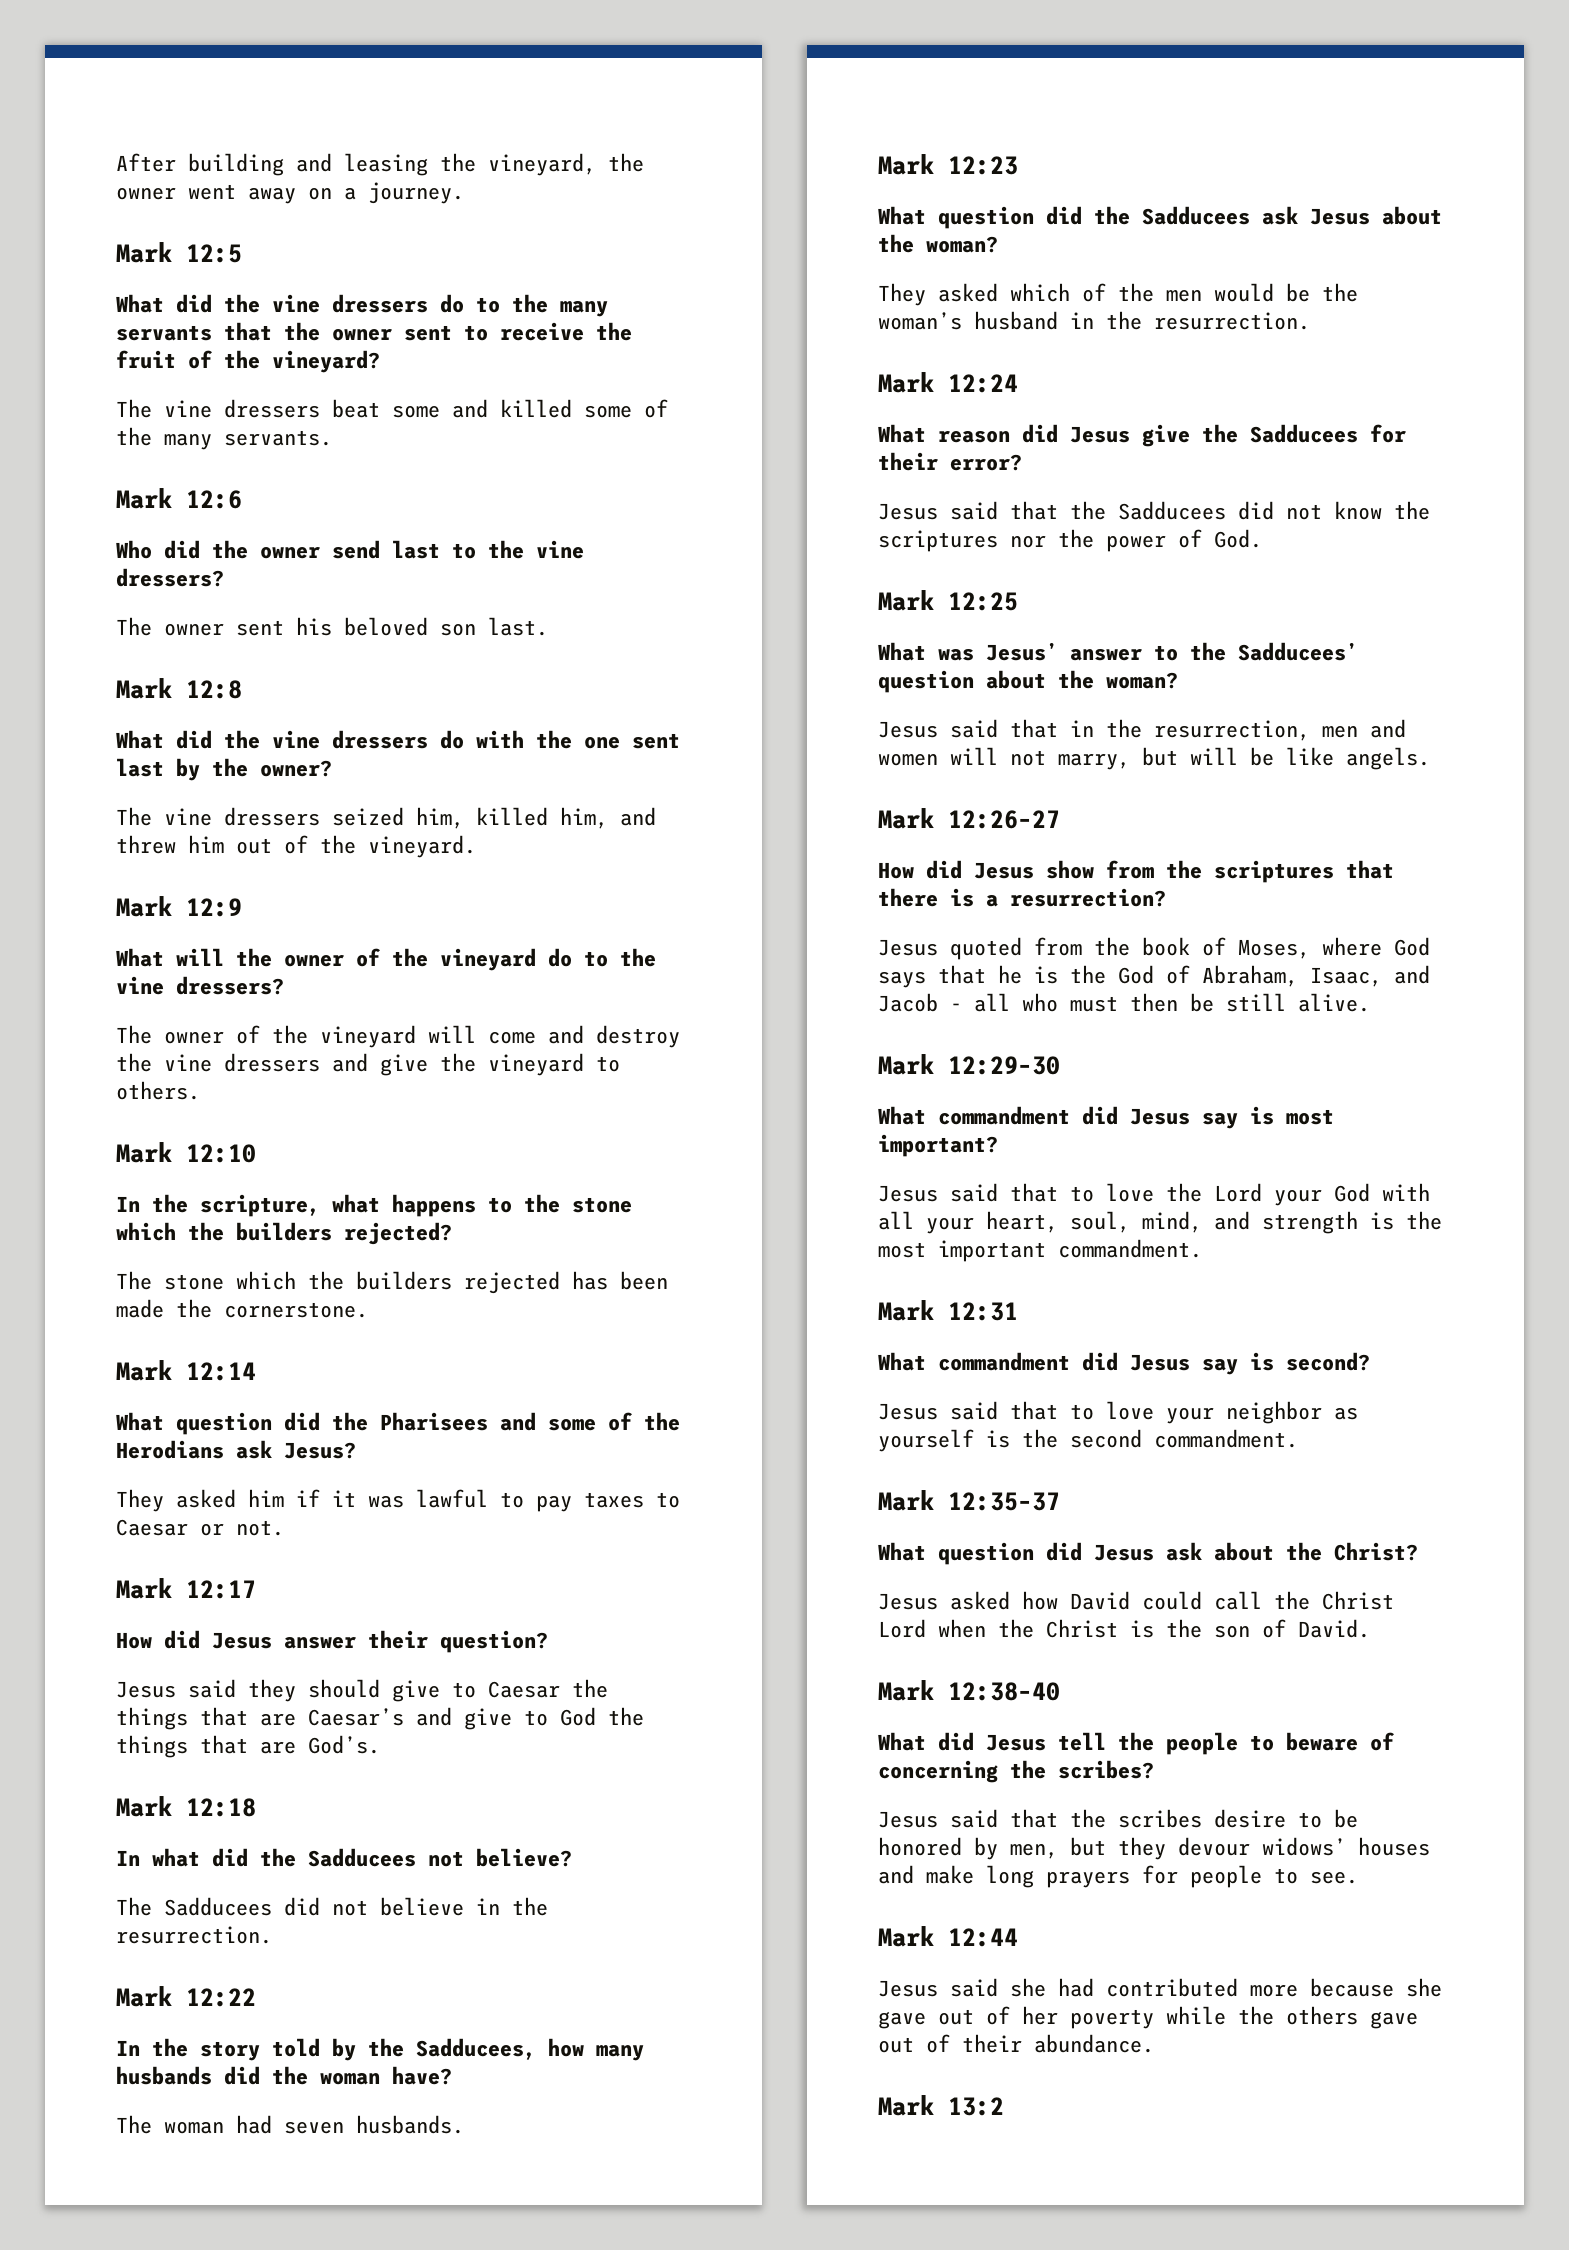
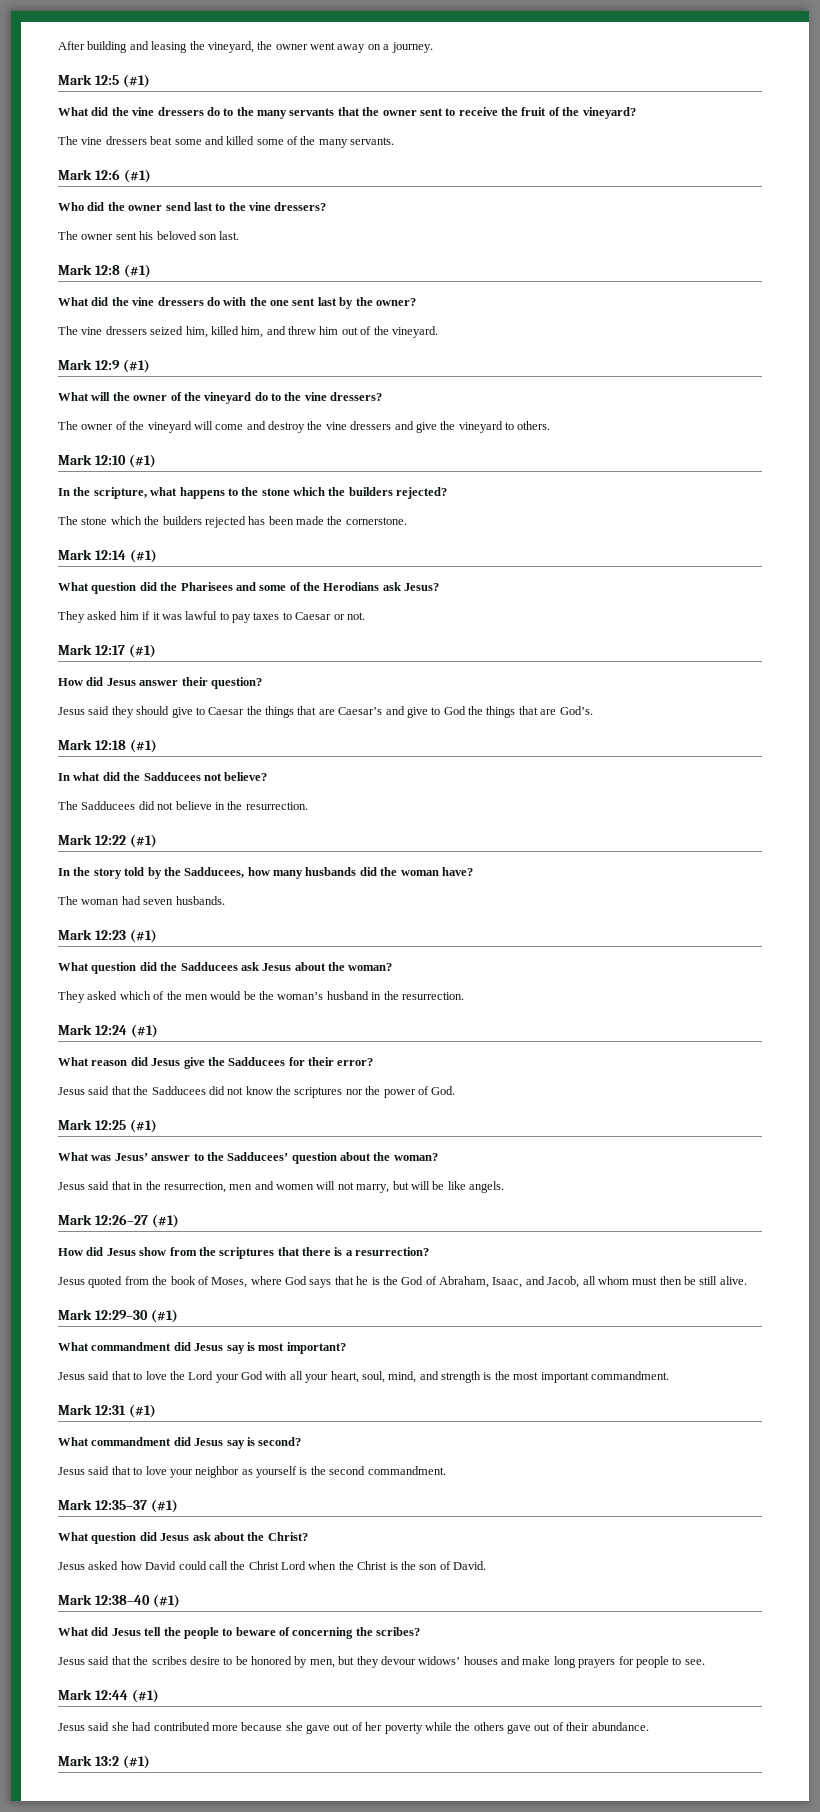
- Mark 12:5
+ Mark 12:5 (#1)
- Mark 12:6
+ Mark 12:6 (#1)
- Mark 12:8
+ Mark 12:8 (#1)
- Mark 12:9
+ Mark 12:9 (#1)
- Mark 12:10
+ Mark 12:10 (#1)
- Mark 12:14
+ Mark 12:14 (#1)
- Mark 12:17
+ Mark 12:17 (#1)
- Mark 12:18
+ Mark 12:18 (#1)
- Mark 12:22
+ Mark 12:22 (#1)
- Mark 12:23
+ Mark 12:23 (#1)
- Mark 12:24
+ Mark 12:24 (#1)
- Mark 12:25
+ Mark 12:25 (#1)
- Mark 12:26–27
+ Mark 12:26–27 (#1)
- Jesus quoted from the book of Moses, where God says that he is the God of Abraham, Isaac, and Jacob - all who must then be still alive.
+ Jesus quoted from the book of Moses, where God says that he is the God of Abraham, Isaac, and Jacob, all whom must then be still alive.
- Mark 12:29–30
+ Mark 12:29–30 (#1)
- Mark 12:31
+ Mark 12:31 (#1)
- Mark 12:35–37
+ Mark 12:35–37 (#1)
- Mark 12:38–40
+ Mark 12:38–40 (#1)
- Mark 12:44
+ Mark 12:44 (#1)
- Mark 13:2
+ Mark 13:2 (#1)

